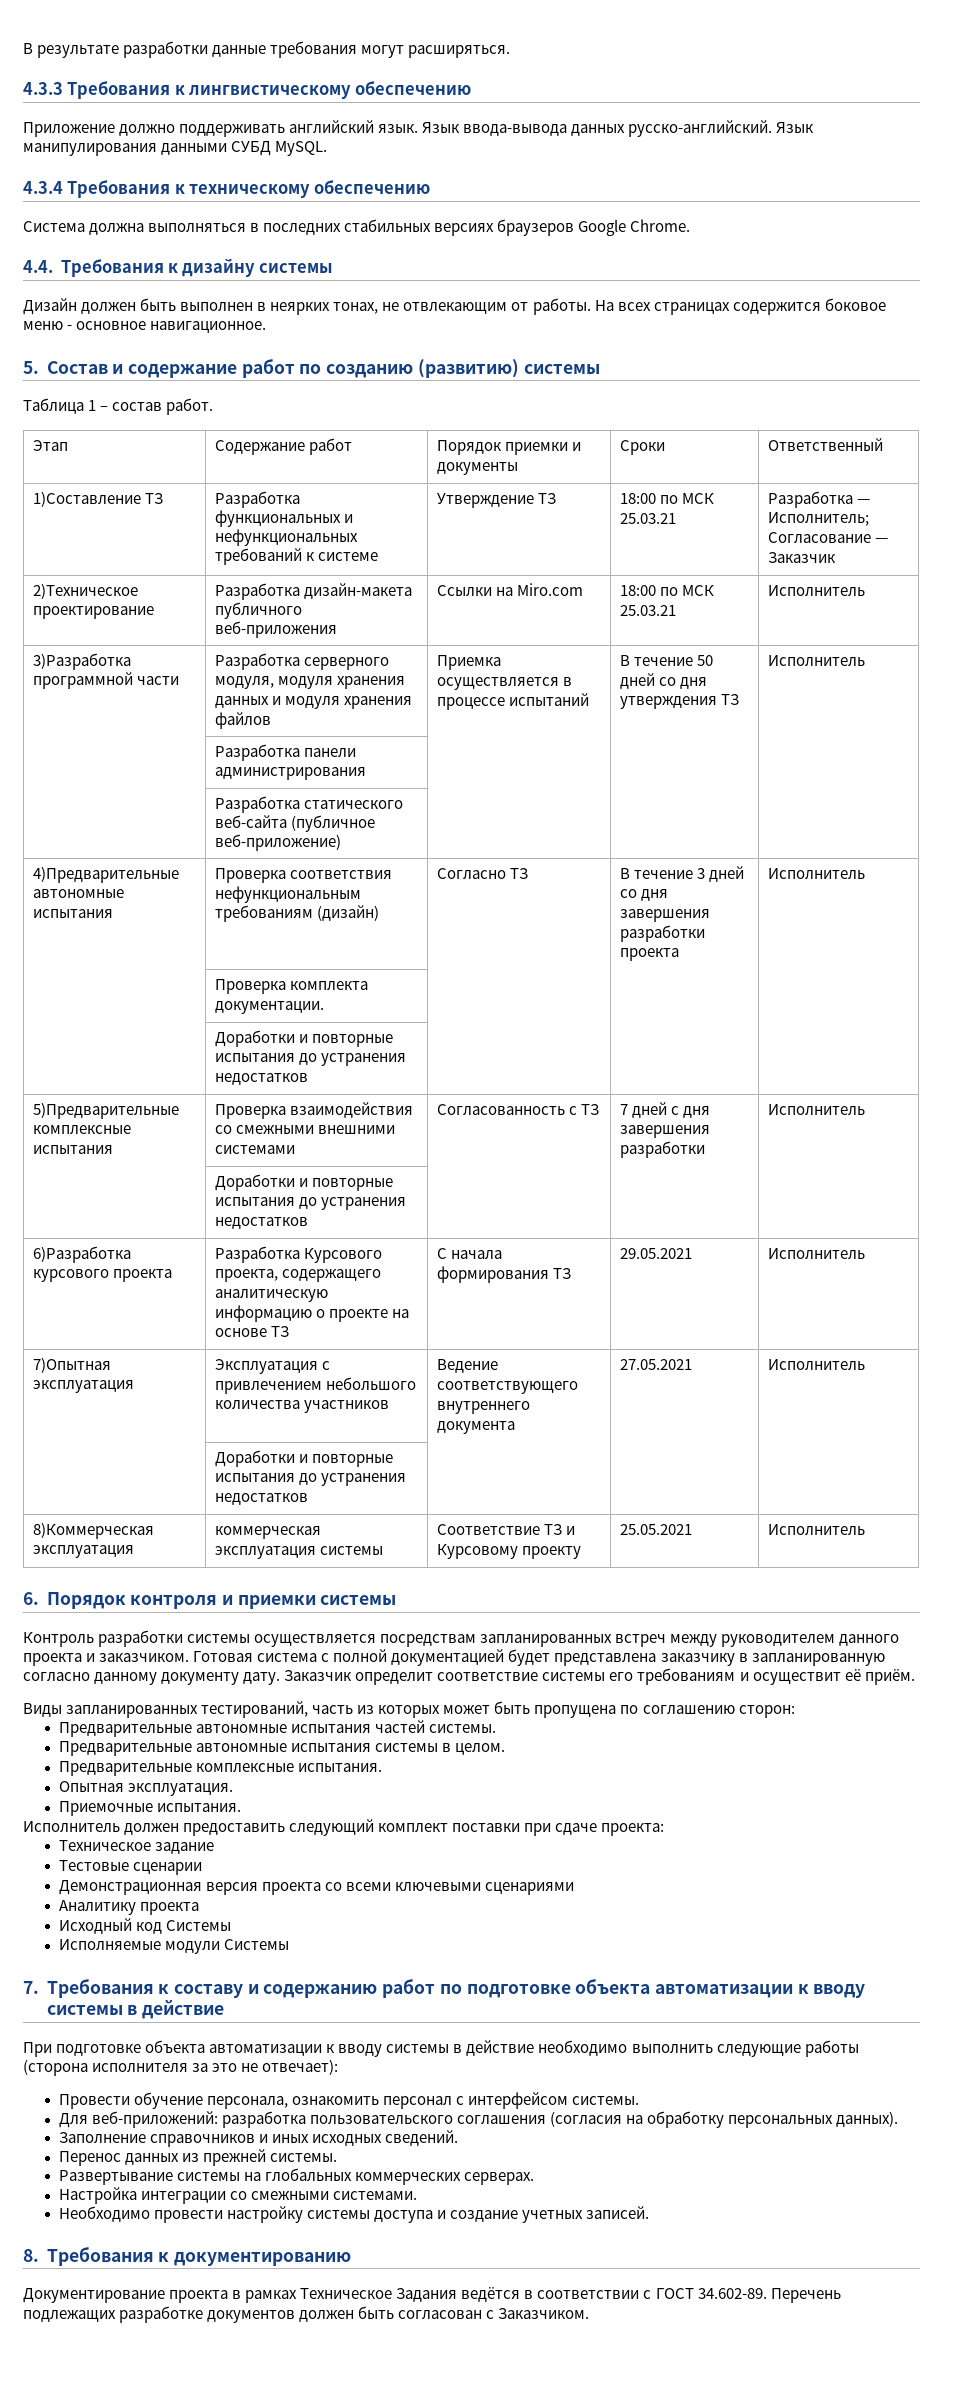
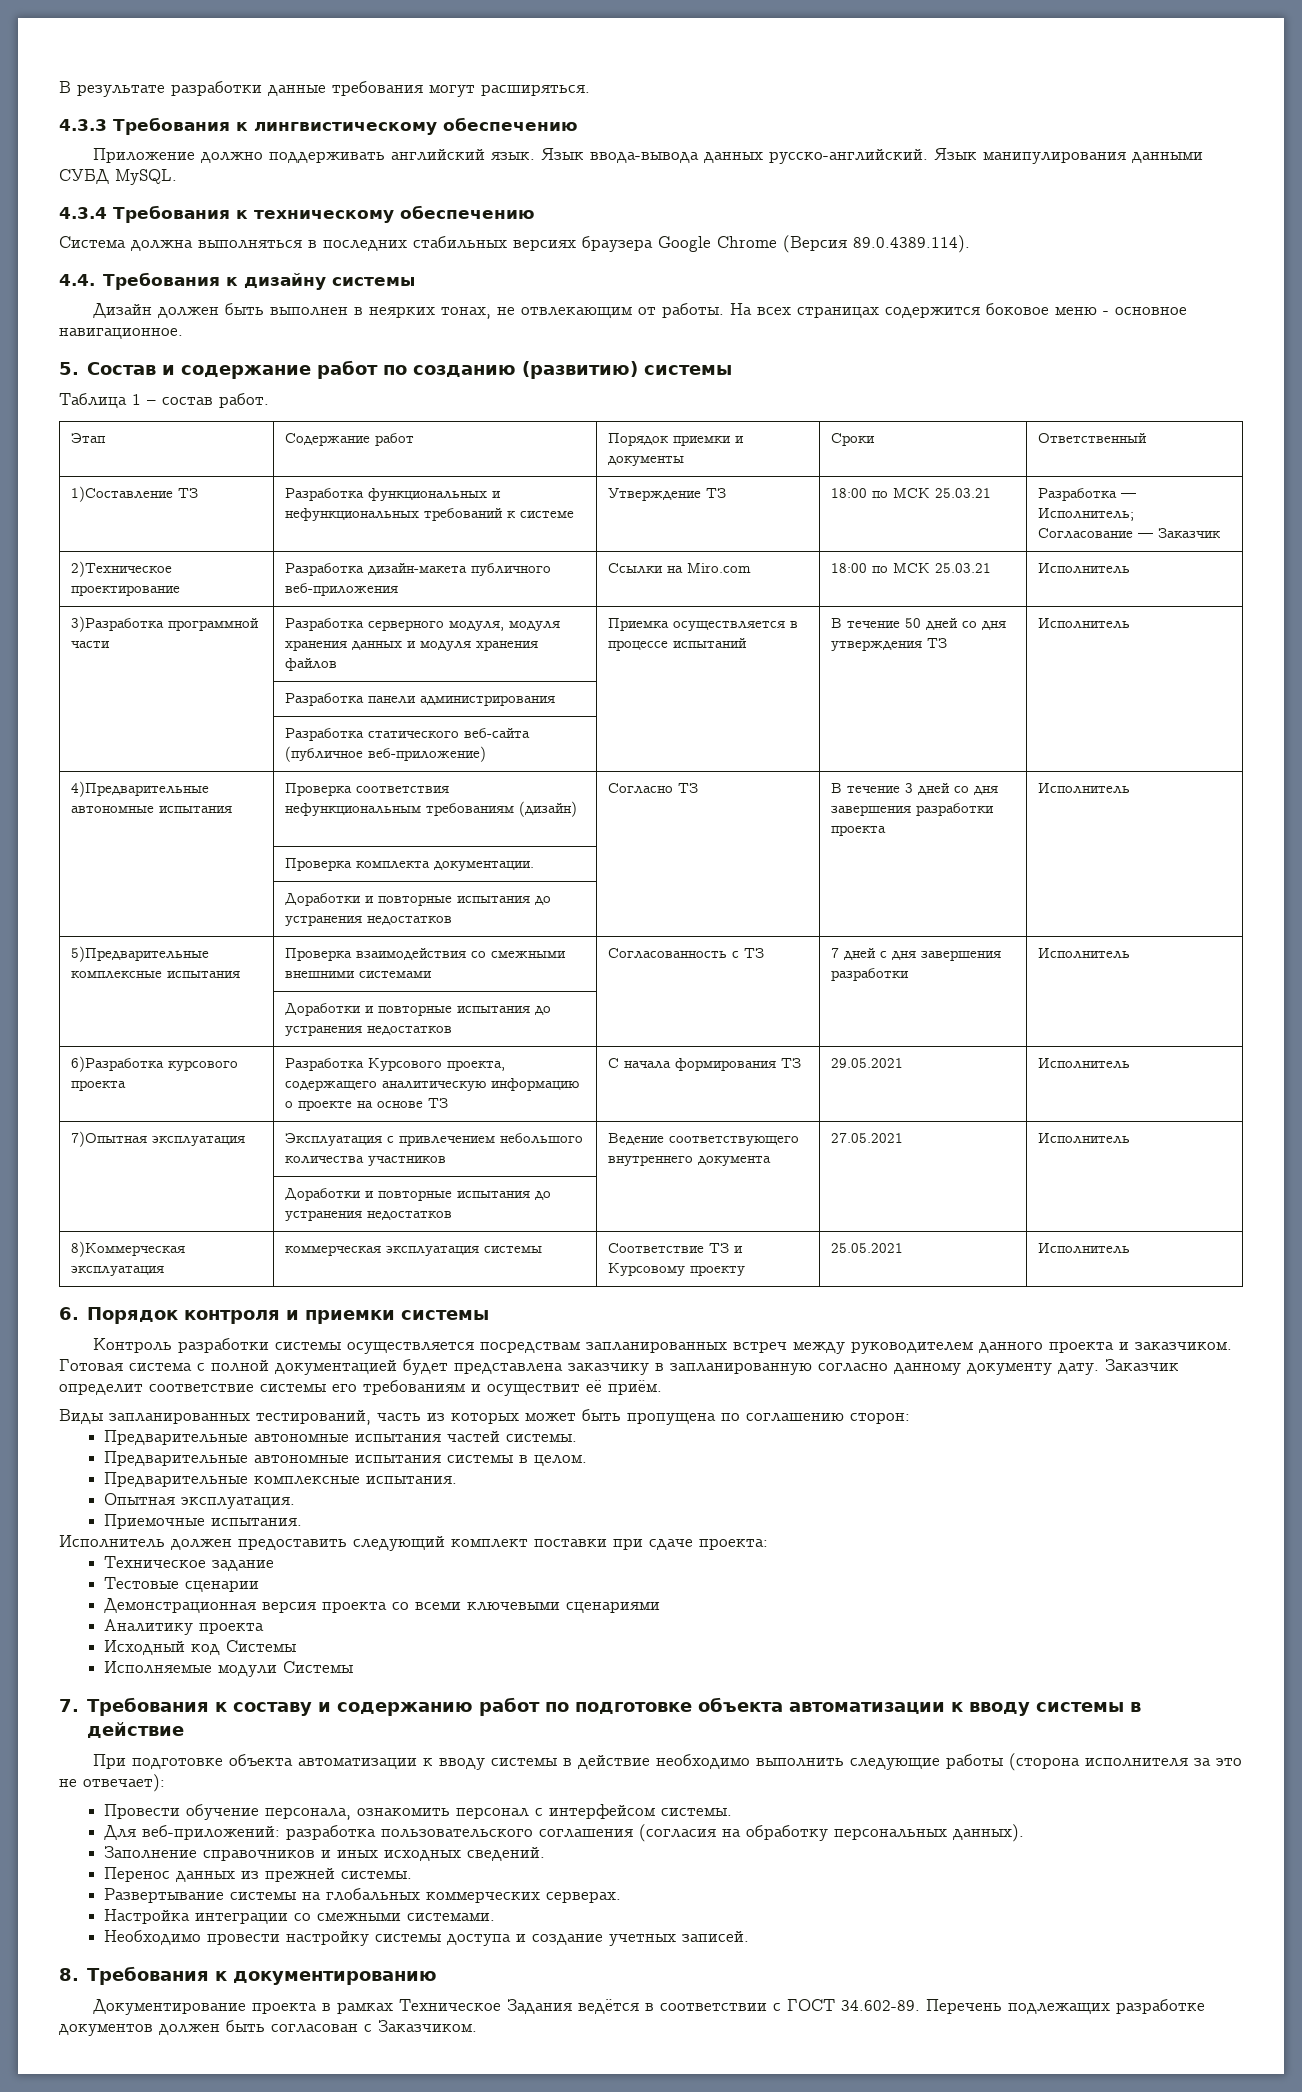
- Система должна выполняться в последних стабильных версиях браузеров Google Chrome.
+ Система должна выполняться в последних стабильных версиях браузера Google Chrome (Версия 89.0.4389.114).

